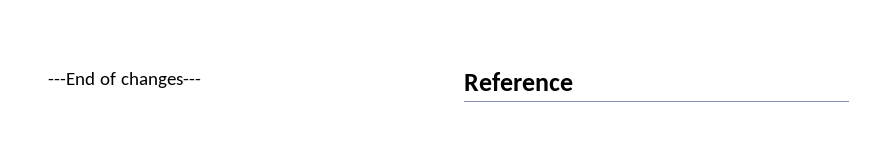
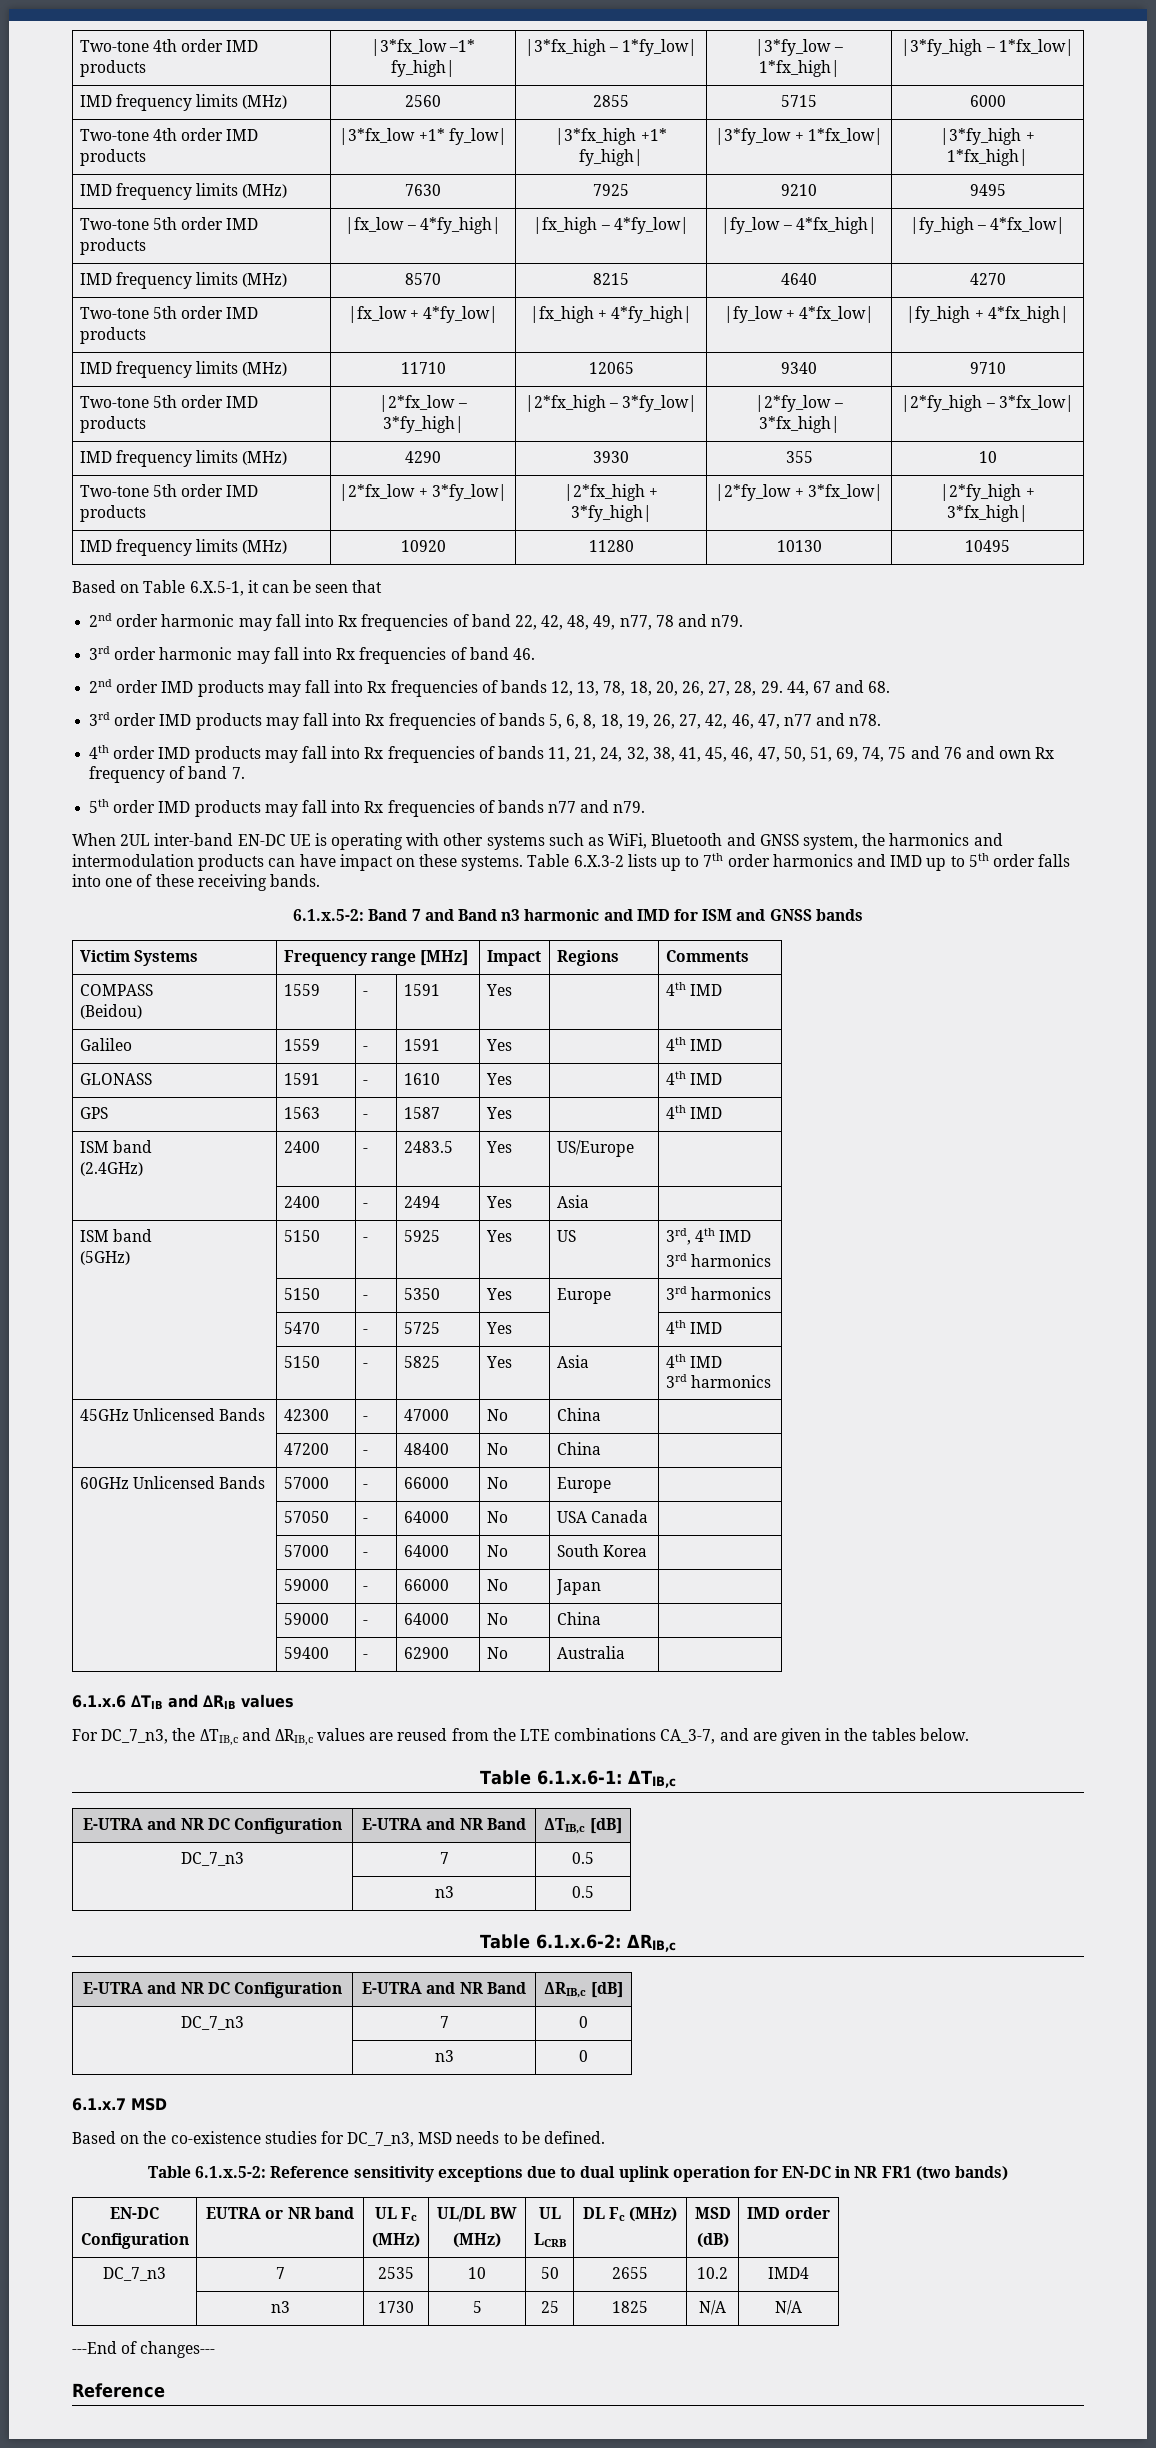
+ Two-tone 4th order IMD products | |3*fx_low –1* fy_high| | |3*fx_high – 1*fy_low| | |3*fy_low – 1*fx_high| | |3*fy_high – 1*fx_low|
+ IMD frequency limits (MHz) | 2560 | 2855 | 5715 | 6000
+ Two-tone 4th order IMD products | |3*fx_low +1* fy_low| | |3*fx_high +1* fy_high| | |3*fy_low + 1*fx_low| | |3*fy_high + 1*fx_high|
+ IMD frequency limits (MHz) | 7630 | 7925 | 9210 | 9495
+ Two-tone 5th order IMD products | |fx_low – 4*fy_high| | |fx_high – 4*fy_low| | |fy_low – 4*fx_high| | |fy_high – 4*fx_low|
+ IMD frequency limits (MHz) | 8570 | 8215 | 4640 | 4270
+ Two-tone 5th order IMD products | |fx_low + 4*fy_low| | |fx_high + 4*fy_high| | |fy_low + 4*fx_low| | |fy_high + 4*fx_high|
+ IMD frequency limits (MHz) | 11710 | 12065 | 9340 | 9710
+ Two-tone 5th order IMD products | |2*fx_low – 3*fy_high| | |2*fx_high – 3*fy_low| | |2*fy_low – 3*fx_high| | |2*fy_high – 3*fx_low|
+ IMD frequency limits (MHz) | 4290 | 3930 | 355 | 10
+ Two-tone 5th order IMD products | |2*fx_low + 3*fy_low| | |2*fx_high + 3*fy_high| | |2*fy_low + 3*fx_low| | |2*fy_high + 3*fx_high|
+ IMD frequency limits (MHz) | 10920 | 11280 | 10130 | 10495
+ Based on Table 6.X.5-1, it can be seen that
+ 2nd order harmonic may fall into Rx frequencies of band 22, 42, 48, 49, n77, 78 and n79.
+ 3rd order harmonic may fall into Rx frequencies of band 46.
+ 2nd order IMD products may fall into Rx frequencies of bands 12, 13, 78, 18, 20, 26, 27, 28, 29. 44, 67 and 68.
+ 3rd order IMD products may fall into Rx frequencies of bands 5, 6, 8, 18, 19, 26, 27, 42, 46, 47, n77 and n78.
+ 4th order IMD products may fall into Rx frequencies of bands 11, 21, 24, 32, 38, 41, 45, 46, 47, 50, 51, 69, 74, 75 and 76 and own Rx frequency of band 7.
+ 5th order IMD products may fall into Rx frequencies of bands n77 and n79.
+ When 2UL inter-band EN-DC UE is operating with other systems such as WiFi, Bluetooth and GNSS system, the harmonics and intermodulation products can have impact on these systems. Table 6.X.3-2 lists up to 7th order harmonics and IMD up to 5th order falls into one of these receiving bands.
+ 6.1.x.5-2: Band 7 and Band n3 harmonic and IMD for ISM and GNSS bands
+ Victim Systems | Frequency range [MHz] | Impact | Regions | Comments
+ COMPASS
+ (Beidou) | 1559 | - | 1591 | Yes | | 4th IMD
+ Galileo | 1559 | - | 1591 | Yes | | 4th IMD
+ GLONASS | 1591 | - | 1610 | Yes | | 4th IMD
+ GPS | 1563 | - | 1587 | Yes | | 4th IMD
+ ISM band
+ (2.4GHz) | 2400 | - | 2483.5 | Yes | US/Europe |
+ | 2400 | - | 2494 | Yes | Asia |
+ ISM band
+ (5GHz) | 5150 | - | 5925 | Yes | US | 3rd, 4th IMD
+ 3rd harmonics
+ | 5150 | - | 5350 | Yes | Europe | 3rd harmonics
+ | 5470 | - | 5725 | Yes | | 4th IMD
+ | 5150 | - | 5825 | Yes | Asia | 4th IMD
+ 3rd harmonics
+ 45GHz Unlicensed Bands | 42300 | - | 47000 | No | China |
+ | 47200 | - | 48400 | No | China |
+ 60GHz Unlicensed Bands | 57000 | - | 66000 | No | Europe |
+ | 57050 | - | 64000 | No | USA Canada |
+ | 57000 | - | 64000 | No | South Korea |
+ | 59000 | - | 66000 | No | Japan |
+ | 59000 | - | 64000 | No | China |
+ | 59400 | - | 62900 | No | Australia |
+ 6.1.x.6 ∆TIB and ∆RIB values
+ For DC_7_n3, the ΔTIB,c and ΔRIB,c values are reused from the LTE combinations CA_3-7, and are given in the tables below.
+ Table 6.1.x.6-1: ΔTIB,c
+ E-UTRA and NR DC Configuration | E-UTRA and NR Band | ΔTIB,c [dB]
+ DC_7_n3 | 7 | 0.5
+ | n3 | 0.5
+ Table 6.1.x.6-2: ΔRIB,c
+ E-UTRA and NR DC Configuration | E-UTRA and NR Band | ΔRIB,c [dB]
+ DC_7_n3 | 7 | 0
+ | n3 | 0
+ 6.1.x.7 MSD
+ Based on the co-existence studies for DC_7_n3, MSD needs to be defined.
+ Table 6.1.x.5-2: Reference sensitivity exceptions due to dual uplink operation for EN-DC in NR FR1 (two bands)
+ EN-DC
+ Configuration | EUTRA or NR band | UL Fc
+ (MHz) | UL/DL BW
+ (MHz) | UL
+ LCRB | DL Fc (MHz) | MSD
+ (dB) | IMD order
+ DC_7_n3 | 7 | 2535 | 10 | 50 | 2655 | 10.2 | IMD4
+ | n3 | 1730 | 5 | 25 | 1825 | N/A | N/A

